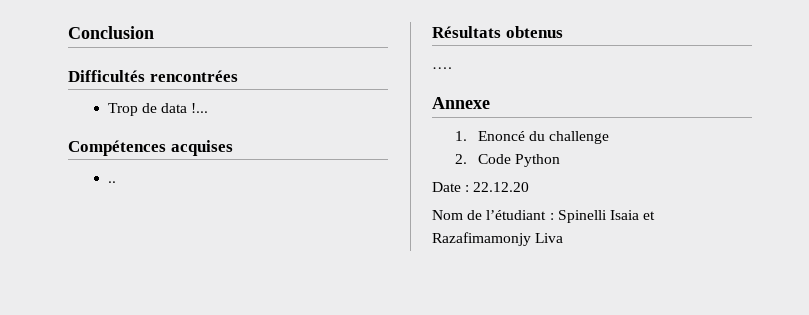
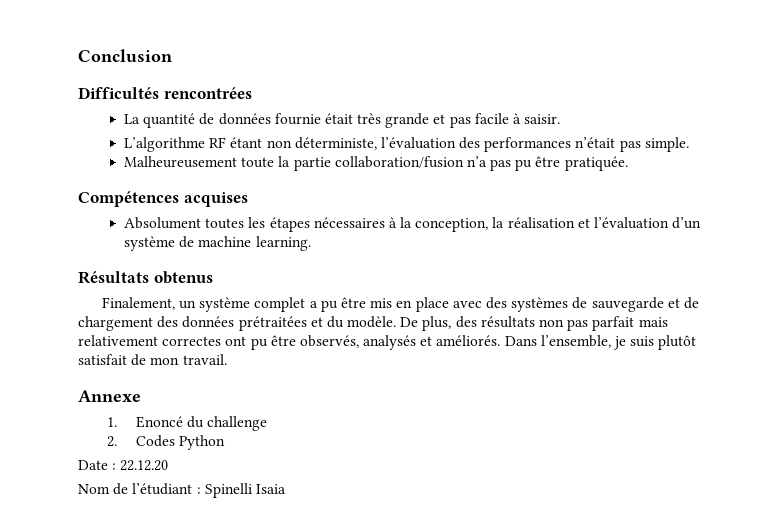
- Trop de data !...
+ La quantité de données fournie était très grande et pas facile à saisir.
+ L’algorithme RF étant non déterministe, l’évaluation des performances n’était pas simple.
+ Malheureusement toute la partie collaboration/fusion n’a pas pu être pratiquée.
  Compétences acquises
- ..
+ Absolument toutes les étapes nécessaires à la conception, la réalisation et l’évaluation d’un système de machine learning.
  Résultats obtenus
- ….
+ Finalement, un système complet a pu être mis en place avec des systèmes de sauvegarde et de chargement des données prétraitées et du modèle. De plus, des résultats non pas parfait mais relativement correctes ont pu être observés, analysés et améliorés. Dans l’ensemble, je suis plutôt satisfait de mon travail.
- 2. Code Python
+ 2. Codes Python
- Nom de l’étudiant : Spinelli Isaia et Razafimamonjy Liva
+ Nom de l’étudiant : Spinelli Isaia

